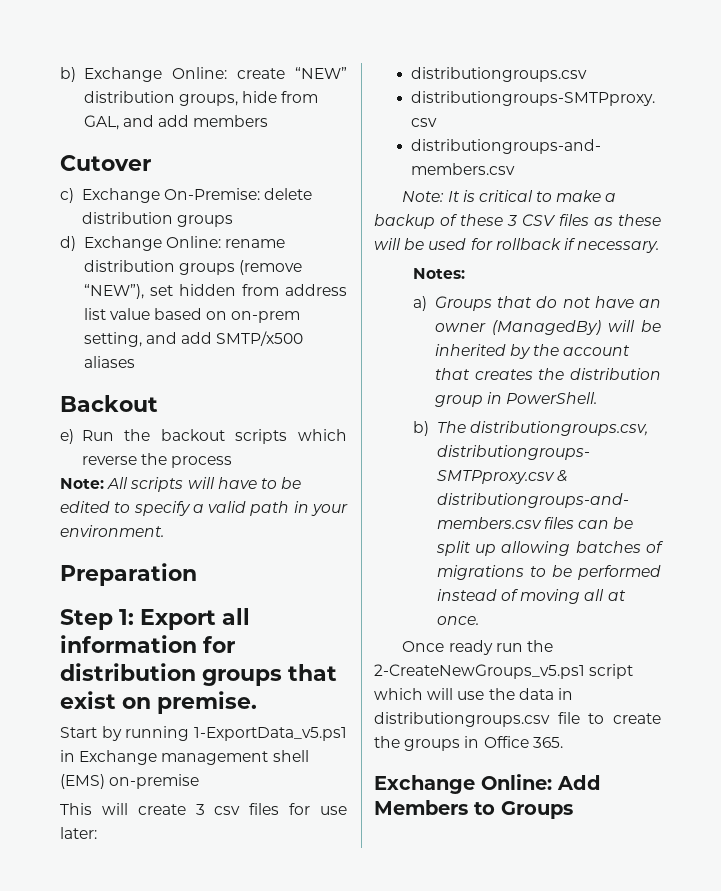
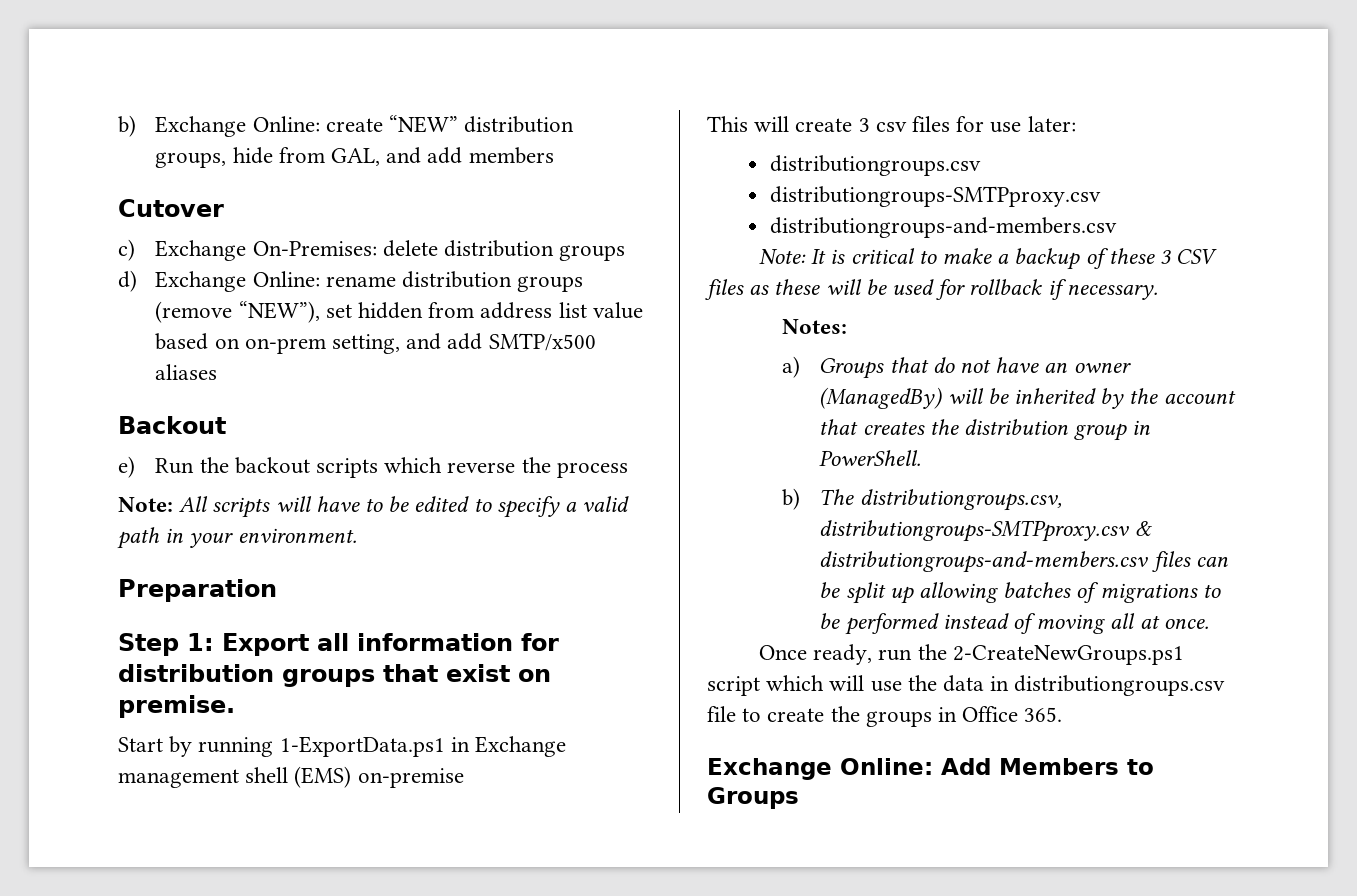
- c) Exchange On-Premise: delete distribution groups
+ c) Exchange On-Premises: delete distribution groups
- Start by running 1-ExportData_v5.ps1 in Exchange management shell (EMS) on-premise
+ Start by running 1-ExportData.ps1 in Exchange management shell (EMS) on-premise
- Once ready run the 2-CreateNewGroups_v5.ps1 script which will use the data in distributiongroups.csv file to create the groups in Office 365.
+ Once ready, run the 2-CreateNewGroups.ps1 script which will use the data in distributiongroups.csv file to create the groups in Office 365.

